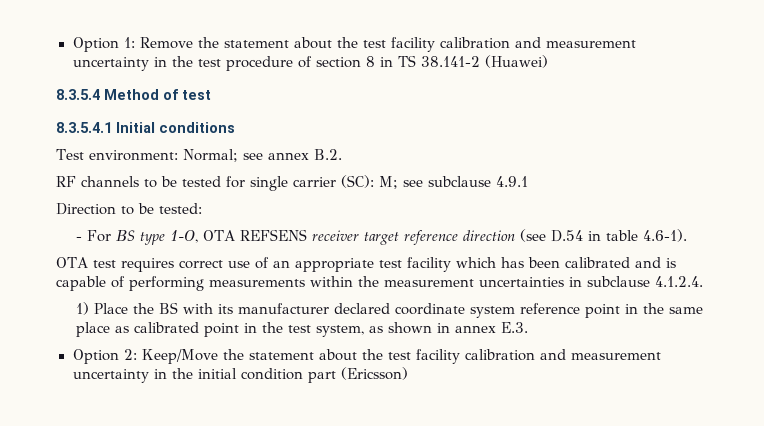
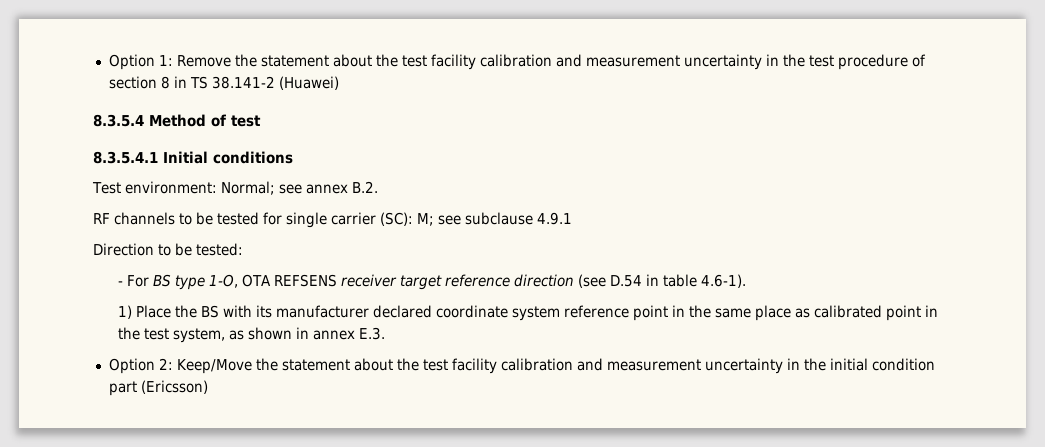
- OTA test requires correct use of an appropriate test facility which has been calibrated and is capable of performing measurements within the measurement uncertainties in subclause 4.1.2.4.

